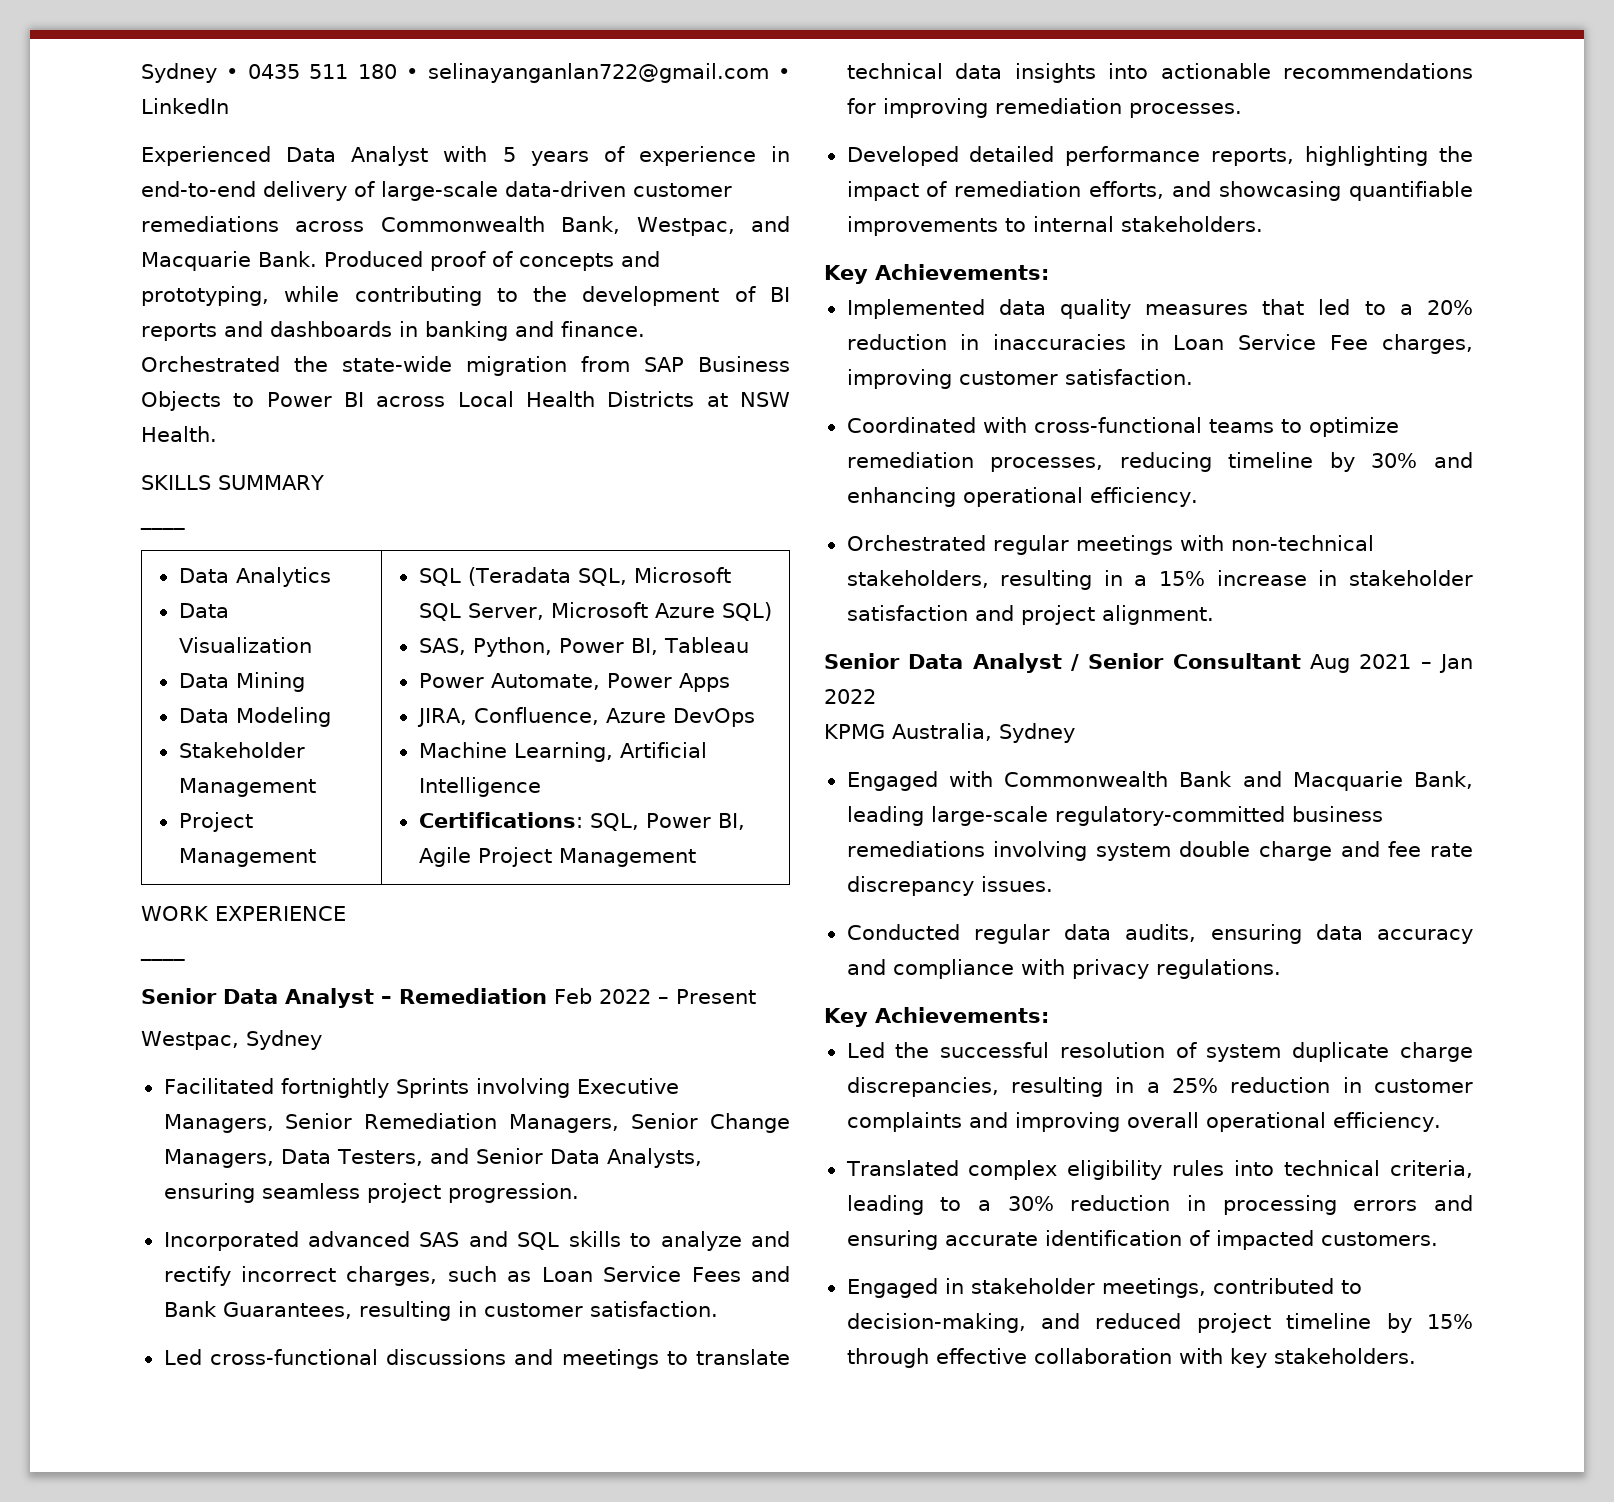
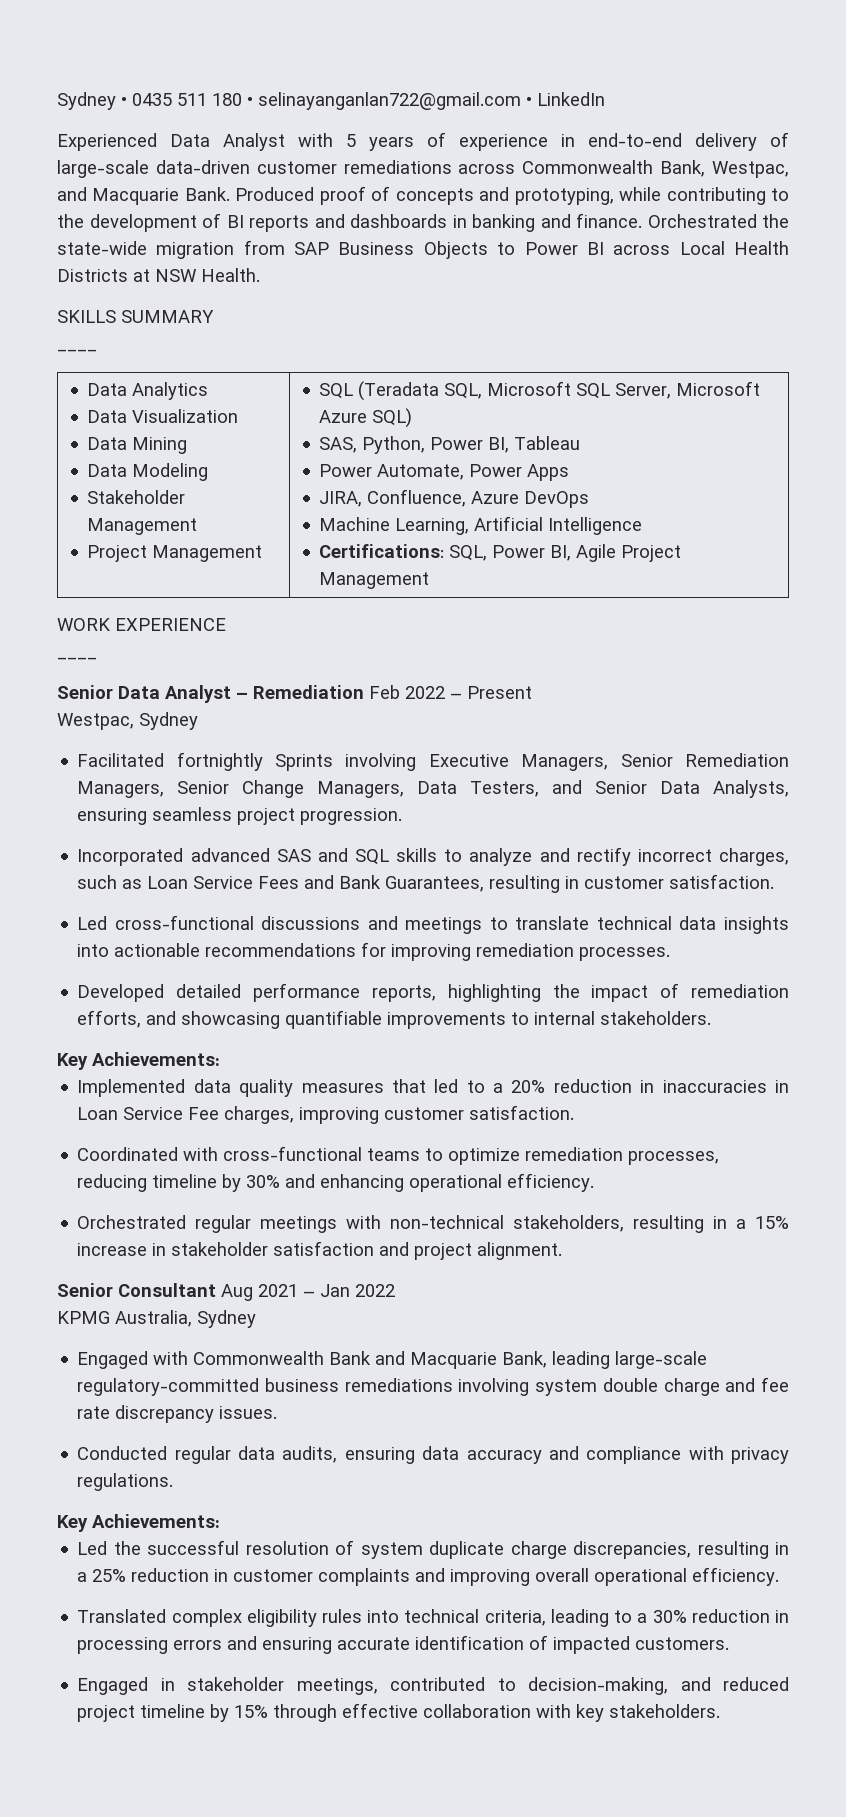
- Senior Data Analyst / Senior Consultant Aug 2021 – Jan 2022
+ Senior Consultant Aug 2021 – Jan 2022

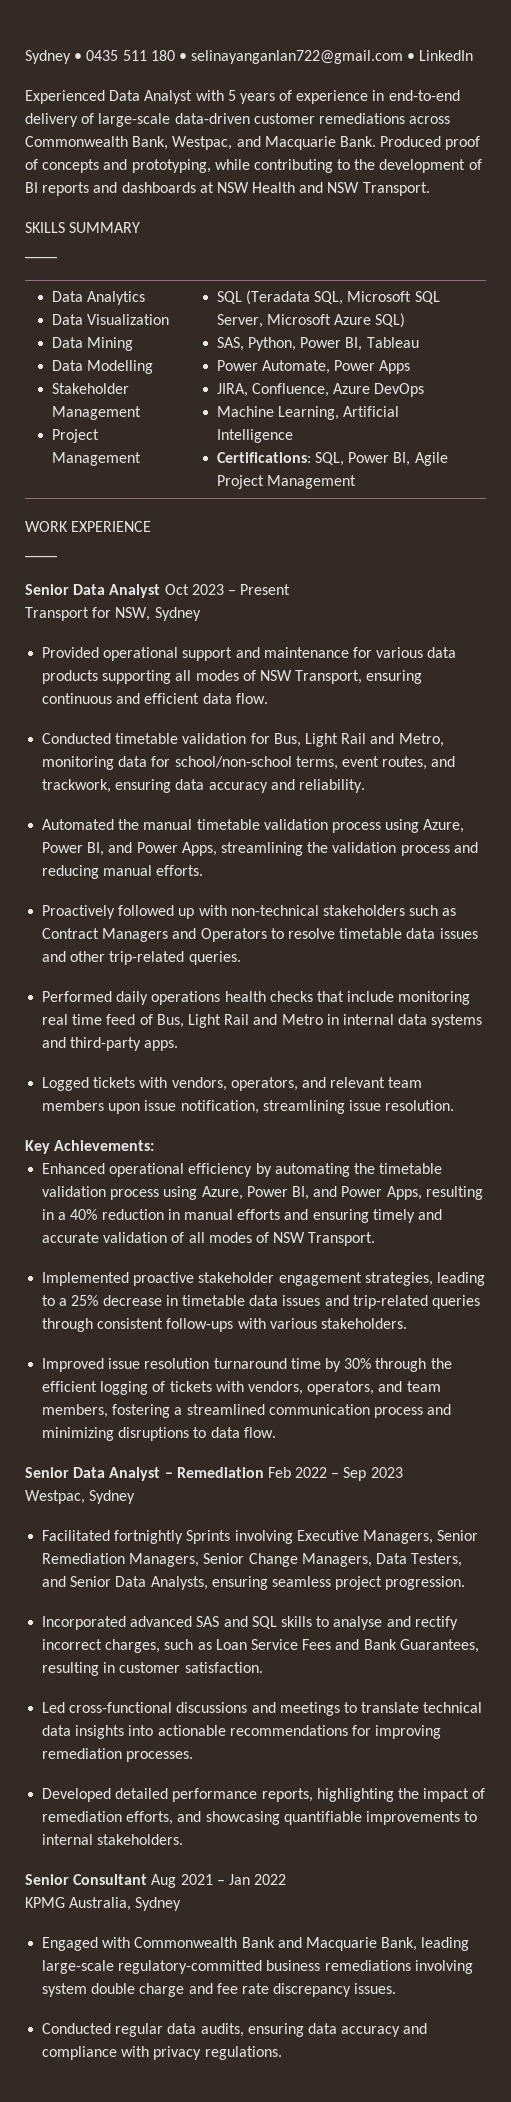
- Produced proof of concepts and prototyping, while contributing to the development of BI reports and dashboards in banking and finance. Orchestrated the state-wide migration from SAP Business Objects to Power BI across Local Health Districts at NSW Health.
+ Produced proof of concepts and prototyping, while contributing to the development of BI reports and dashboards at NSW Health and NSW Transport.
- Data Modeling
+ Data Modelling
+ Senior Data Analyst Oct 2023 – Present
+ Transport for NSW, Sydney
+ Provided operational support and maintenance for various data products supporting all modes of NSW Transport, ensuring continuous and efficient data flow.
+ Conducted timetable validation for Bus, Light Rail and Metro, monitoring data for school/non-school terms, event routes, and trackwork, ensuring data accuracy and reliability.
+ Automated the manual timetable validation process using Azure, Power BI, and Power Apps, streamlining the validation process and reducing manual efforts.
+ Proactively followed up with non-technical stakeholders such as Contract Managers and Operators to resolve timetable data issues and other trip-related queries.
+ Performed daily operations health checks that include monitoring real time feed of Bus, Light Rail and Metro in internal data systems and third-party apps.
+ Logged tickets with vendors, operators, and relevant team members upon issue notification, streamlining issue resolution.
+ Key Achievements:
+ Enhanced operational efficiency by automating the timetable validation process using Azure, Power BI, and Power Apps, resulting in a 40% reduction in manual efforts and ensuring timely and accurate validation of all modes of NSW Transport.
+ Implemented proactive stakeholder engagement strategies, leading to a 25% decrease in timetable data issues and trip-related queries through consistent follow-ups with various stakeholders.
+ Improved issue resolution turnaround time by 30% through the efficient logging of tickets with vendors, operators, and team members, fostering a streamlined communication process and minimizing disruptions to data flow.
- Senior Data Analyst – Remediation Feb 2022 – Present
+ Senior Data Analyst – Remediation Feb 2022 – Sep 2023
- Incorporated advanced SAS and SQL skills to analyze and rectify incorrect charges, such as Loan Service Fees and Bank Guarantees, resulting in customer satisfaction.
+ Incorporated advanced SAS and SQL skills to analyse and rectify incorrect charges, such as Loan Service Fees and Bank Guarantees, resulting in customer satisfaction.
  Developed detailed performance reports, highlighting the impact of remediation efforts, and showcasing quantifiable improvements to internal stakeholders.
- Key Achievements:
- Implemented data quality measures that led to a 20% reduction in inaccuracies in Loan Service Fee charges, improving customer satisfaction.
- Coordinated with cross-functional teams to optimize remediation processes, reducing timeline by 30% and enhancing operational efficiency.
- Orchestrated regular meetings with non-technical stakeholders, resulting in a 15% increase in stakeholder satisfaction and project alignment.
  Conducted regular data audits, ensuring data accuracy and compliance with privacy regulations.
- Key Achievements:
- Led the successful resolution of system duplicate charge discrepancies, resulting in a 25% reduction in customer complaints and improving overall operational efficiency.
- Translated complex eligibility rules into technical criteria, leading to a 30% reduction in processing errors and ensuring accurate identification of impacted customers.
- Engaged in stakeholder meetings, contributed to decision-making, and reduced project timeline by 15% through effective collaboration with key stakeholders.

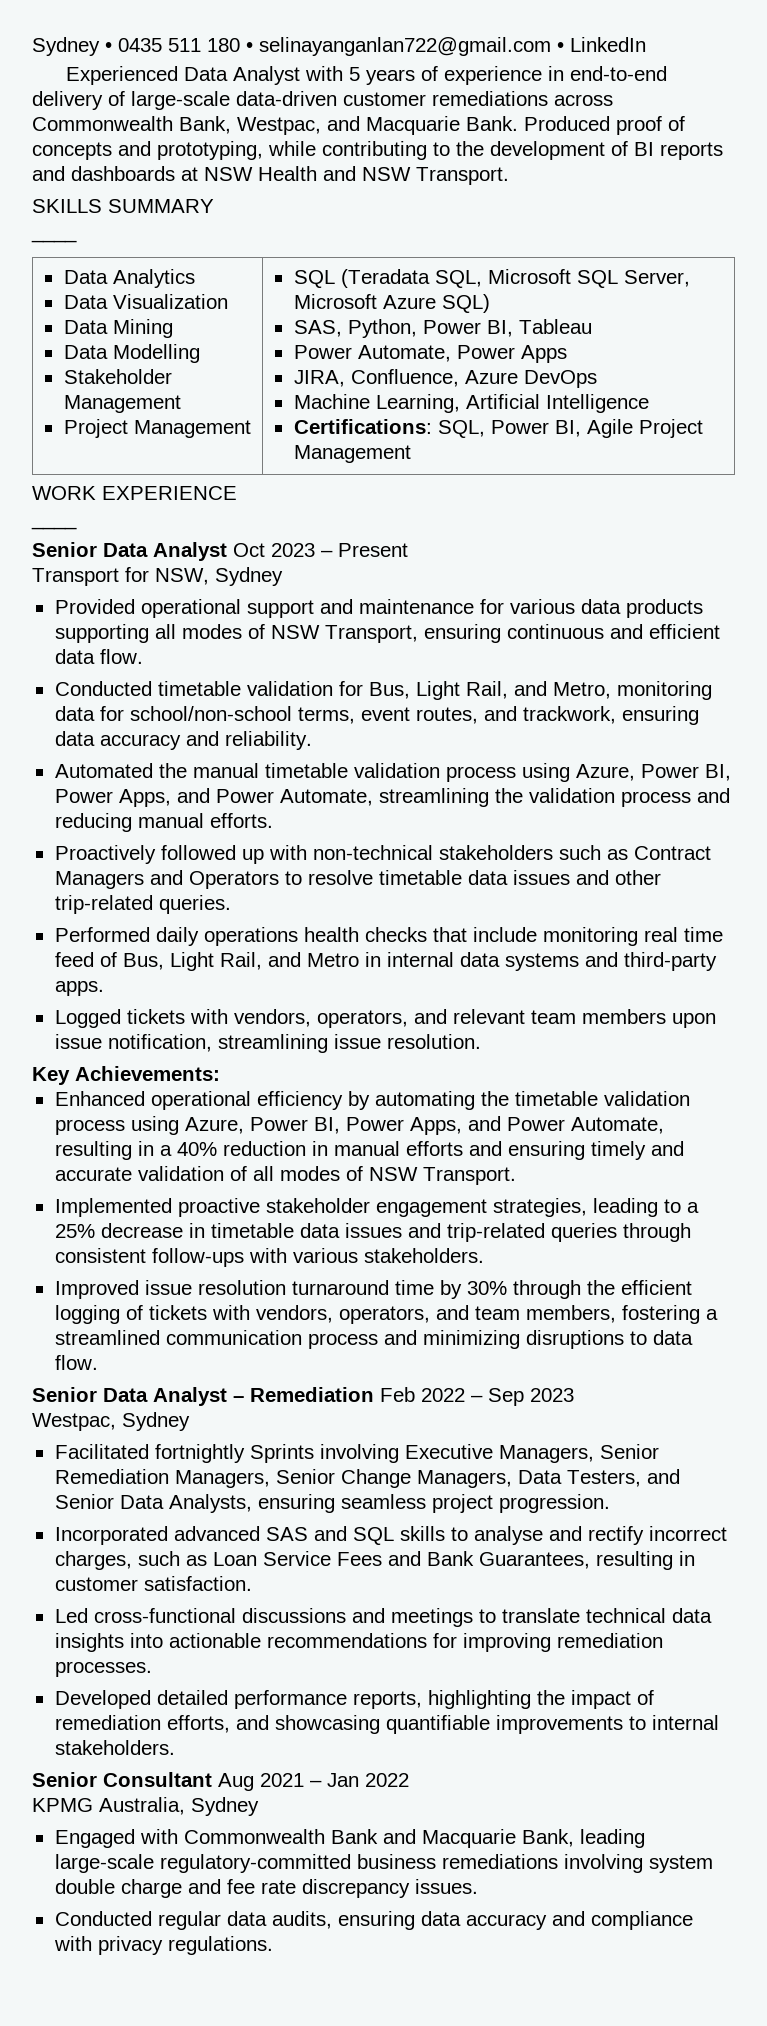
- Conducted timetable validation for Bus, Light Rail and Metro, monitoring data for school/non-school terms, event routes, and trackwork, ensuring data accuracy and reliability.
+ Conducted timetable validation for Bus, Light Rail, and Metro, monitoring data for school/non-school terms, event routes, and trackwork, ensuring data accuracy and reliability.
- Automated the manual timetable validation process using Azure, Power BI, and Power Apps, streamlining the validation process and reducing manual efforts.
+ Automated the manual timetable validation process using Azure, Power BI, Power Apps, and Power Automate, streamlining the validation process and reducing manual efforts.
- Performed daily operations health checks that include monitoring real time feed of Bus, Light Rail and Metro in internal data systems and third-party apps.
+ Performed daily operations health checks that include monitoring real time feed of Bus, Light Rail, and Metro in internal data systems and third-party apps.
- Enhanced operational efficiency by automating the timetable validation process using Azure, Power BI, and Power Apps, resulting in a 40% reduction in manual efforts and ensuring timely and accurate validation of all modes of NSW Transport.
+ Enhanced operational efficiency by automating the timetable validation process using Azure, Power BI, Power Apps, and Power Automate, resulting in a 40% reduction in manual efforts and ensuring timely and accurate validation of all modes of NSW Transport.

